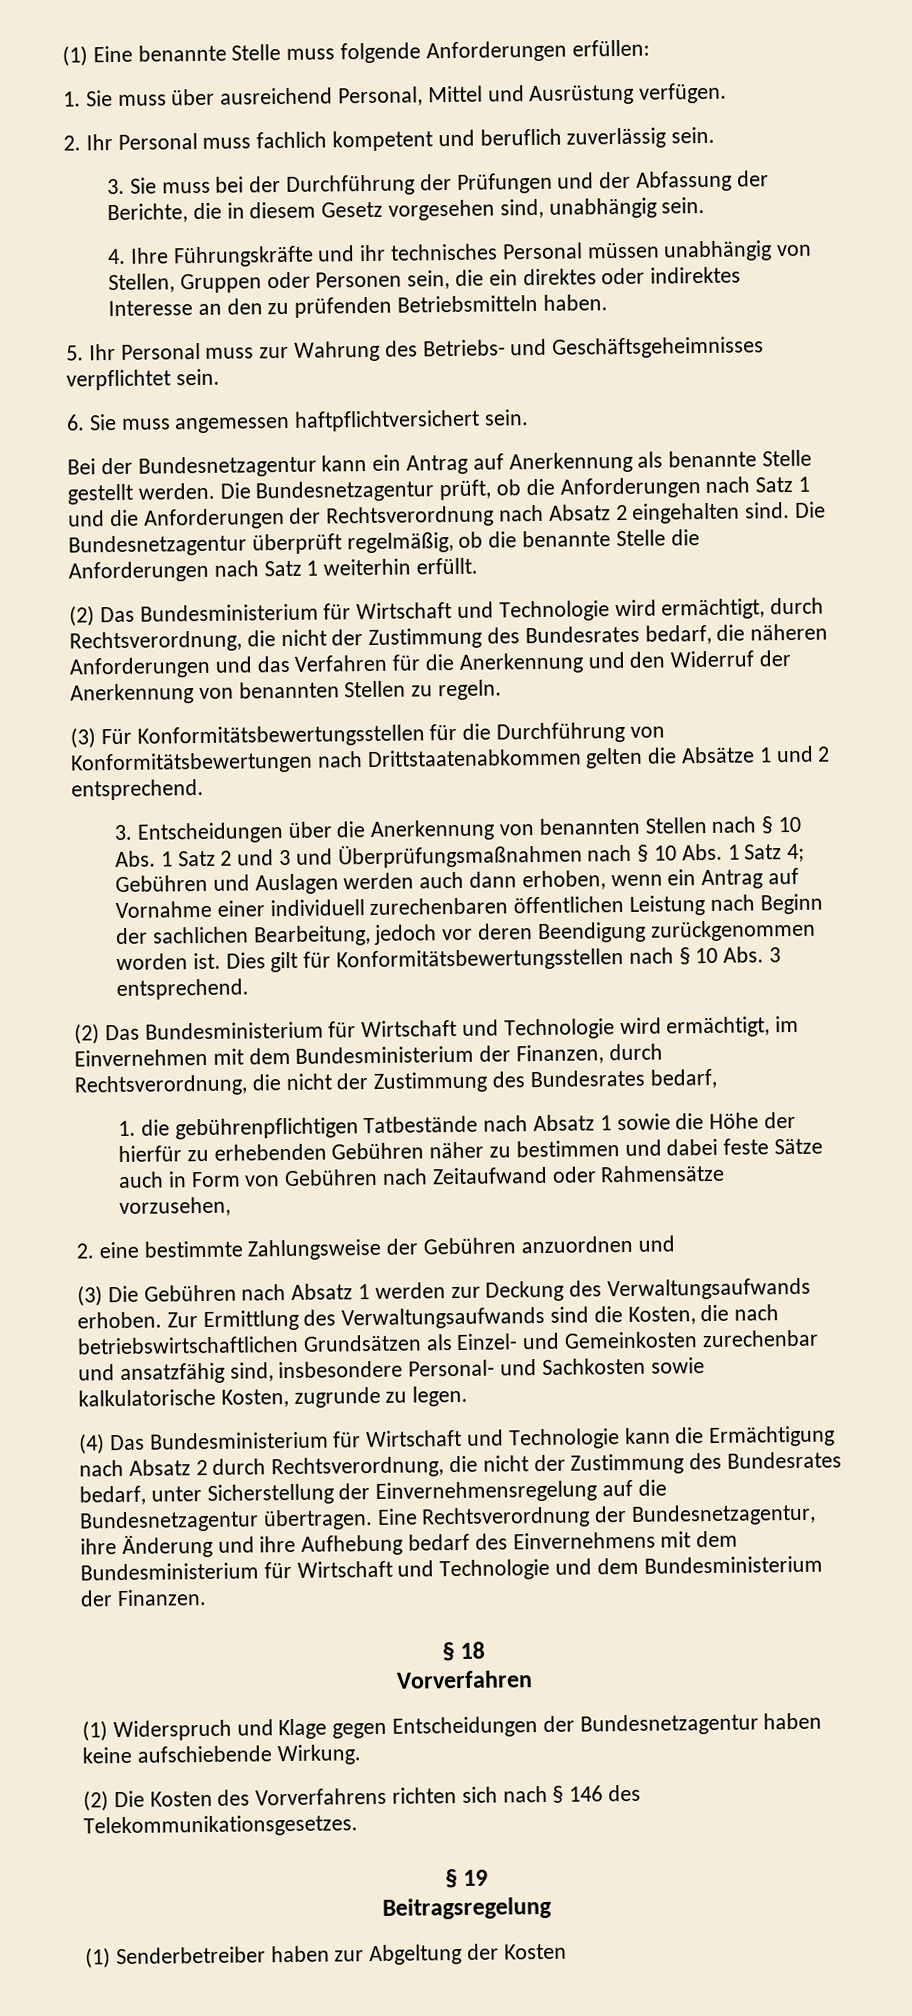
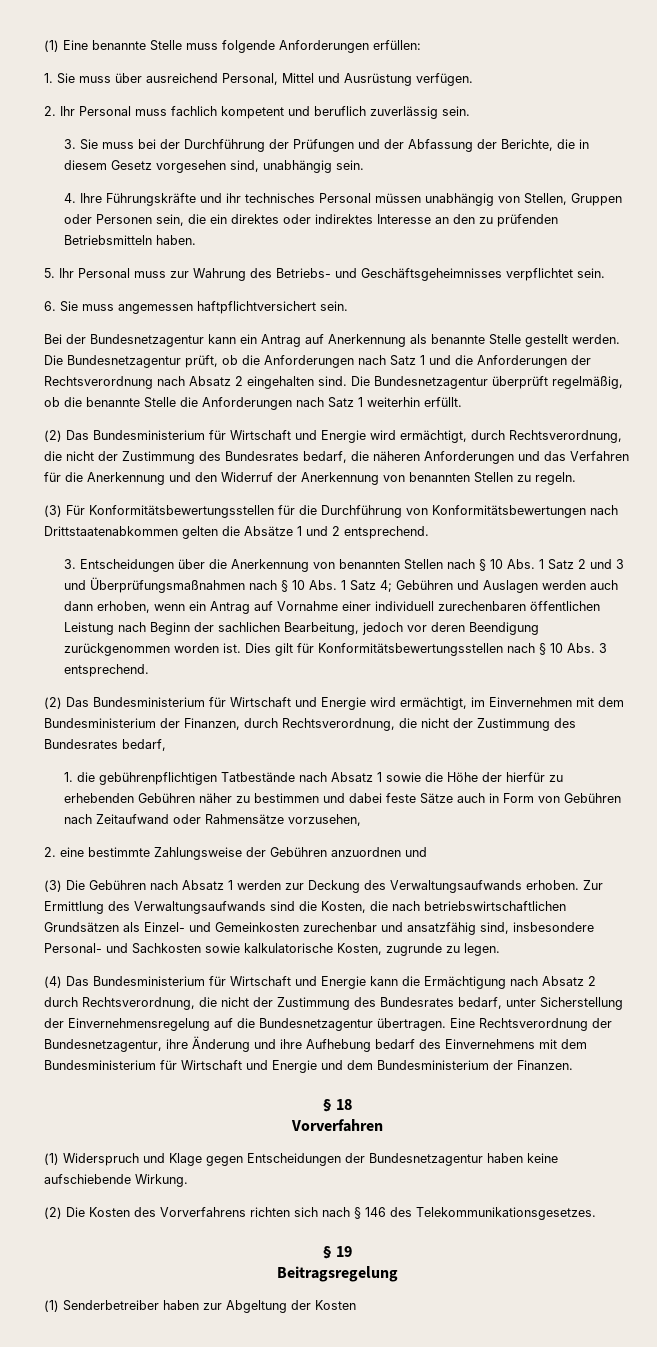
- (2) Das Bundesministerium für Wirtschaft und Technologie wird ermächtigt, durch Rechtsverordnung, die nicht der Zustimmung des Bundesrates bedarf, die näheren Anforderungen und das Verfahren für die Anerkennung und den Widerruf der Anerkennung von benannten Stellen zu regeln.
+ (2) Das Bundesministerium für Wirtschaft und Energie wird ermächtigt, durch Rechtsverordnung, die nicht der Zustimmung des Bundesrates bedarf, die näheren Anforderungen und das Verfahren für die Anerkennung und den Widerruf der Anerkennung von benannten Stellen zu regeln.
- (2) Das Bundesministerium für Wirtschaft und Technologie wird ermächtigt, im Einvernehmen mit dem Bundesministerium der Finanzen, durch Rechtsverordnung, die nicht der Zustimmung des Bundesrates bedarf,
+ (2) Das Bundesministerium für Wirtschaft und Energie wird ermächtigt, im Einvernehmen mit dem Bundesministerium der Finanzen, durch Rechtsverordnung, die nicht der Zustimmung des Bundesrates bedarf,
- (4) Das Bundesministerium für Wirtschaft und Technologie kann die Ermächtigung nach Absatz 2 durch Rechtsverordnung, die nicht der Zustimmung des Bundesrates bedarf, unter Sicherstellung der Einvernehmensregelung auf die Bundesnetzagentur übertragen.
+ (4) Das Bundesministerium für Wirtschaft und Energie kann die Ermächtigung nach Absatz 2 durch Rechtsverordnung, die nicht der Zustimmung des Bundesrates bedarf, unter Sicherstellung der Einvernehmensregelung auf die Bundesnetzagentur übertragen.
- Eine Rechtsverordnung der Bundesnetzagentur, ihre Änderung und ihre Aufhebung bedarf des Einvernehmens mit dem Bundesministerium für Wirtschaft und Technologie und dem Bundesministerium der Finanzen.
+ Eine Rechtsverordnung der Bundesnetzagentur, ihre Änderung und ihre Aufhebung bedarf des Einvernehmens mit dem Bundesministerium für Wirtschaft und Energie und dem Bundesministerium der Finanzen.

